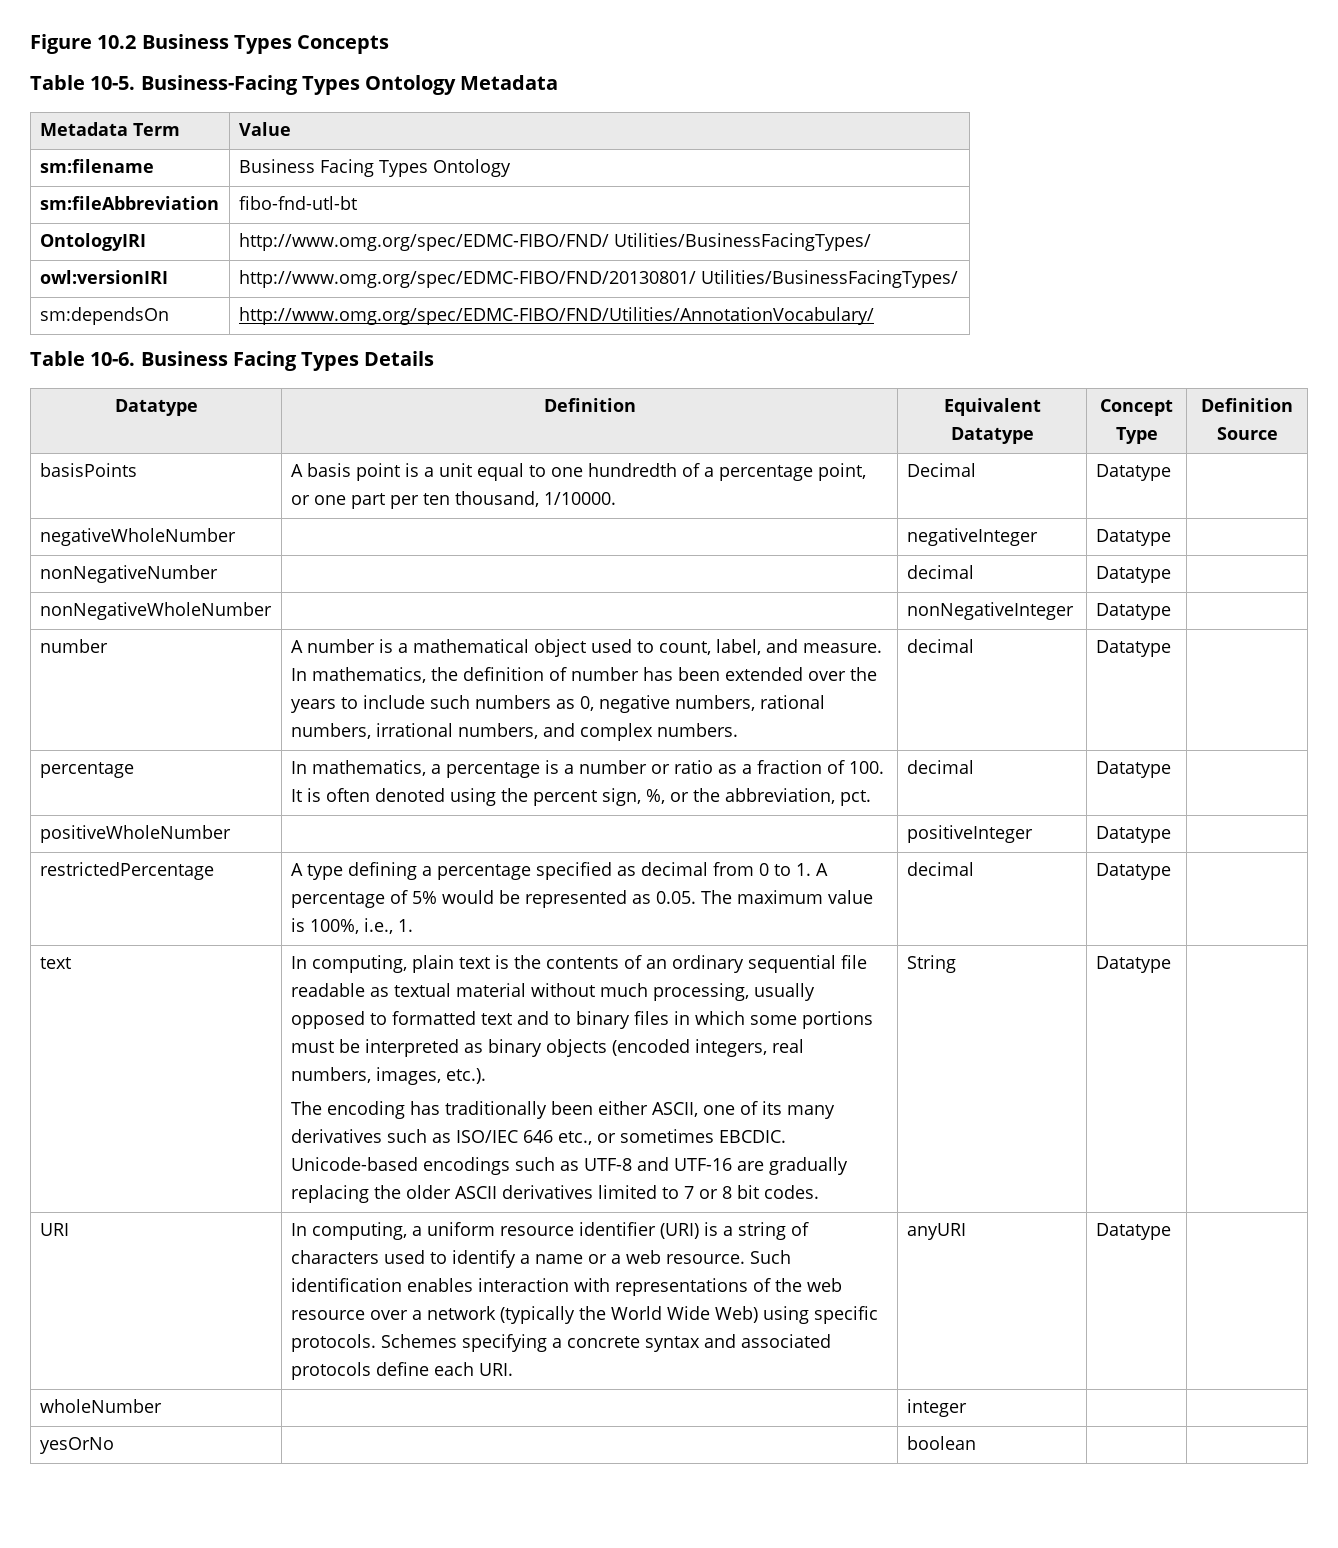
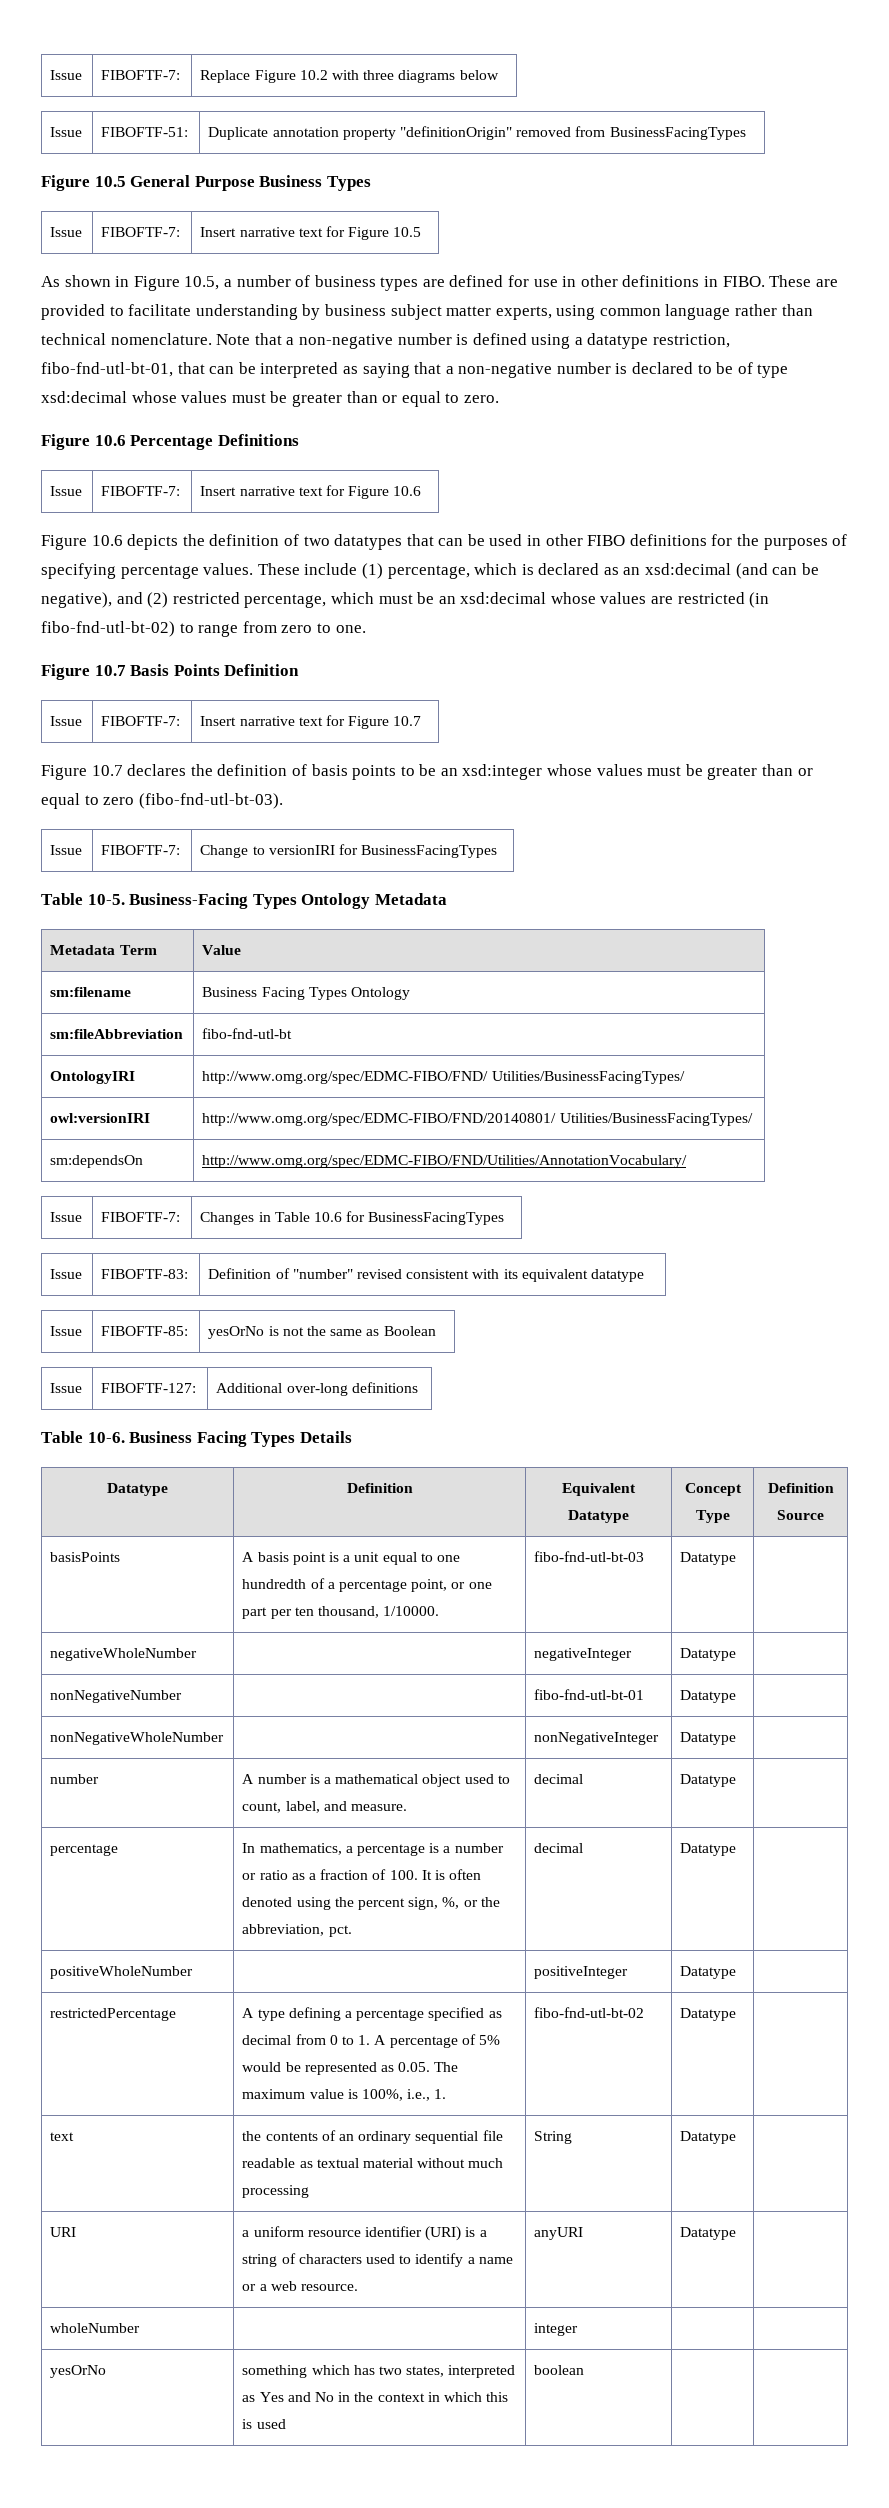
- Figure 10.2 Business Types Concepts
+ Issue | FIBOFTF-7: | Replace Figure 10.2 with three diagrams below
+ Issue | FIBOFTF-51: | Duplicate annotation property "definitionOrigin" removed from BusinessFacingTypes
+ Figure 10.5 General Purpose Business Types
+ Issue | FIBOFTF-7: | Insert narrative text for Figure 10.5
+ As shown in Figure 10.5, a number of business types are defined for use in other definitions in FIBO. These are provided to facilitate understanding by business subject matter experts, using common language rather than technical nomenclature. Note that a non-negative number is defined using a datatype restriction, fibo-fnd-utl-bt-01, that can be interpreted as saying that a non-negative number is declared to be of type xsd:decimal whose values must be greater than or equal to zero.
+ Figure 10.6 Percentage Definitions
+ Issue | FIBOFTF-7: | Insert narrative text for Figure 10.6
+ Figure 10.6 depicts the definition of two datatypes that can be used in other FIBO definitions for the purposes of specifying percentage values. These include (1) percentage, which is declared as an xsd:decimal (and can be negative), and (2) restricted percentage, which must be an xsd:decimal whose values are restricted (in fibo-fnd-utl-bt-02) to range from zero to one.
+ Figure 10.7 Basis Points Definition
+ Issue | FIBOFTF-7: | Insert narrative text for Figure 10.7
+ Figure 10.7 declares the definition of basis points to be an xsd:integer whose values must be greater than or equal to zero (fibo-fnd-utl-bt-03).
+ Issue | FIBOFTF-7: | Change to versionIRI for BusinessFacingTypes
- owl:versionIRI | http://www.omg.org/spec/EDMC-FIBO/FND/20130801/ Utilities/BusinessFacingTypes/
+ owl:versionIRI | http://www.omg.org/spec/EDMC-FIBO/FND/20140801/ Utilities/BusinessFacingTypes/
+ Issue | FIBOFTF-7: | Changes in Table 10.6 for BusinessFacingTypes
+ Issue | FIBOFTF-83: | Definition of "number" revised consistent with its equivalent datatype
+ Issue | FIBOFTF-85: | yesOrNo is not the same as Boolean
+ Issue | FIBOFTF-127: | Additional over-long definitions
- basisPoints | A basis point is a unit equal to one hundredth of a percentage point, or one part per ten thousand, 1/10000. | Decimal | Datatype |
+ basisPoints | A basis point is a unit equal to one hundredth of a percentage point, or one part per ten thousand, 1/10000. | fibo-fnd-utl-bt-03 | Datatype |
- nonNegativeNumber | | decimal | Datatype |
+ nonNegativeNumber | | fibo-fnd-utl-bt-01 | Datatype |
- In mathematics, the definition of number has been extended over the years to include such numbers as 0, negative numbers, rational numbers, irrational numbers, and complex numbers.
- restrictedPercentage | A type defining a percentage specified as decimal from 0 to 1. A percentage of 5% would be represented as 0.05. The maximum value is 100%, i.e., 1. | decimal | Datatype |
+ restrictedPercentage | A type defining a percentage specified as decimal from 0 to 1. A percentage of 5% would be represented as 0.05. The maximum value is 100%, i.e., 1. | fibo-fnd-utl-bt-02 | Datatype |
- In computing, plain text is the contents of an ordinary sequential file readable as textual material without much processing, usually opposed to formatted text and to binary files in which some portions must be interpreted as binary objects (encoded integers, real numbers, images, etc.).
- The encoding has traditionally been either ASCII, one of its many derivatives such as ISO/IEC 646 etc., or sometimes EBCDIC. Unicode-based encodings such as UTF-8 and UTF-16 are gradually replacing the older ASCII derivatives limited to 7 or 8 bit codes.
+ the contents of an ordinary sequential file readable as textual material without much processing
- In computing, a uniform resource identifier (URI) is a string of characters used to identify a name or a web resource. Such identification enables interaction with representations of the web resource over a network (typically the World Wide Web) using specific protocols. Schemes specifying a concrete syntax and associated protocols define each URI.
+ a uniform resource identifier (URI) is a string of characters used to identify a name or a web resource.
- yesOrNo | | boolean | |
+ yesOrNo | something which has two states, interpreted as Yes and No in the context in which this is used | boolean | |

